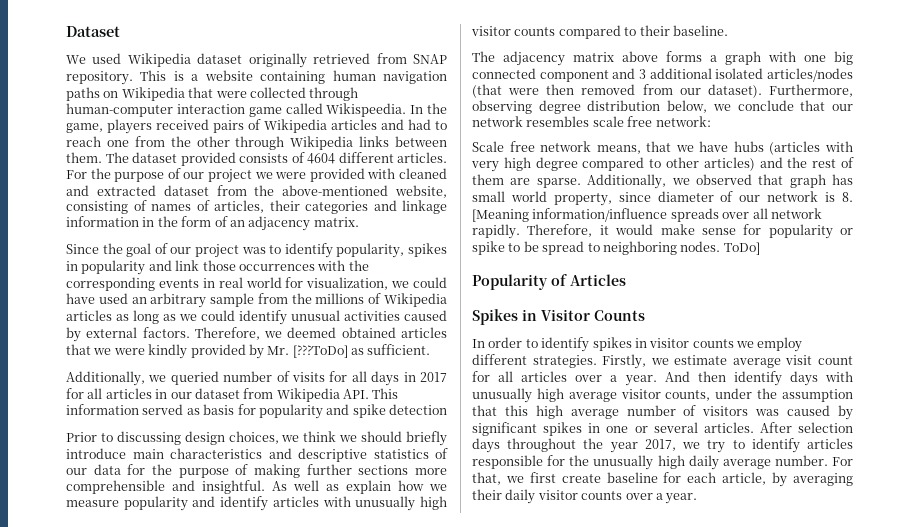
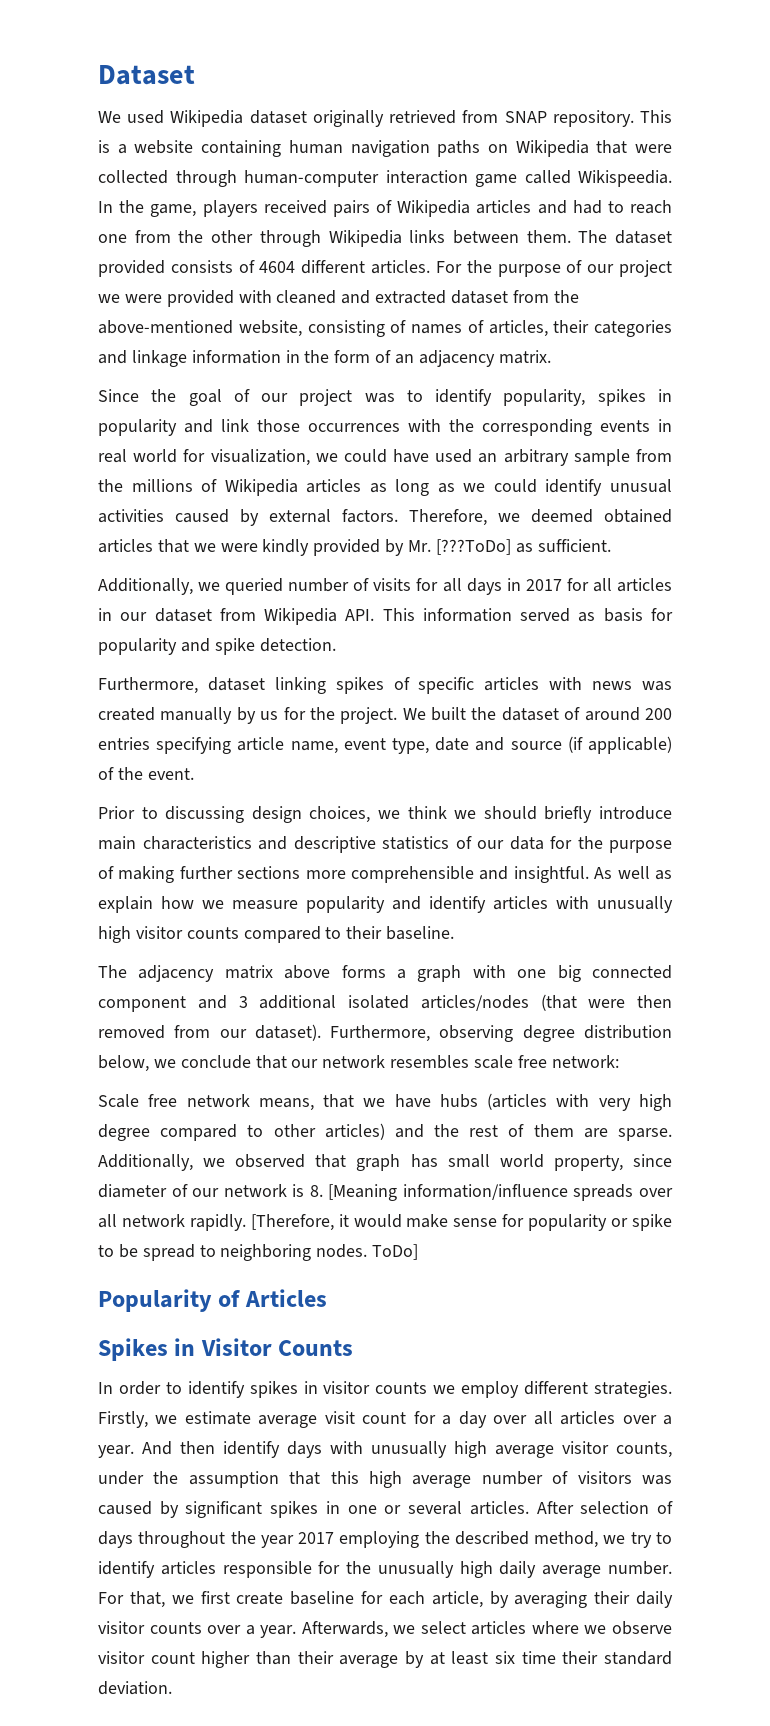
- Additionally, we queried number of visits for all days in 2017 for all articles in our dataset from Wikipedia API. This information served as basis for popularity and spike detection
+ Additionally, we queried number of visits for all days in 2017 for all articles in our dataset from Wikipedia API. This information served as basis for popularity and spike detection.
+ Furthermore, dataset linking spikes of specific articles with news was created manually by us for the project. We built the dataset of around 200 entries specifying article name, event type, date and source (if applicable) of the event.
- Therefore, it would make sense for popularity or spike to be spread to neighboring nodes.
+ [Therefore, it would make sense for popularity or spike to be spread to neighboring nodes.
- Firstly, we estimate average visit count for all articles over a year.
+ Firstly, we estimate average visit count for a day over all articles over a year.
- After selection days throughout the year 2017, we try to identify articles responsible for the unusually high daily average number.
+ After selection of days throughout the year 2017 employing the described method, we try to identify articles responsible for the unusually high daily average number.
+ Afterwards, we select articles where we observe visitor count higher than their average by at least six time their standard deviation.

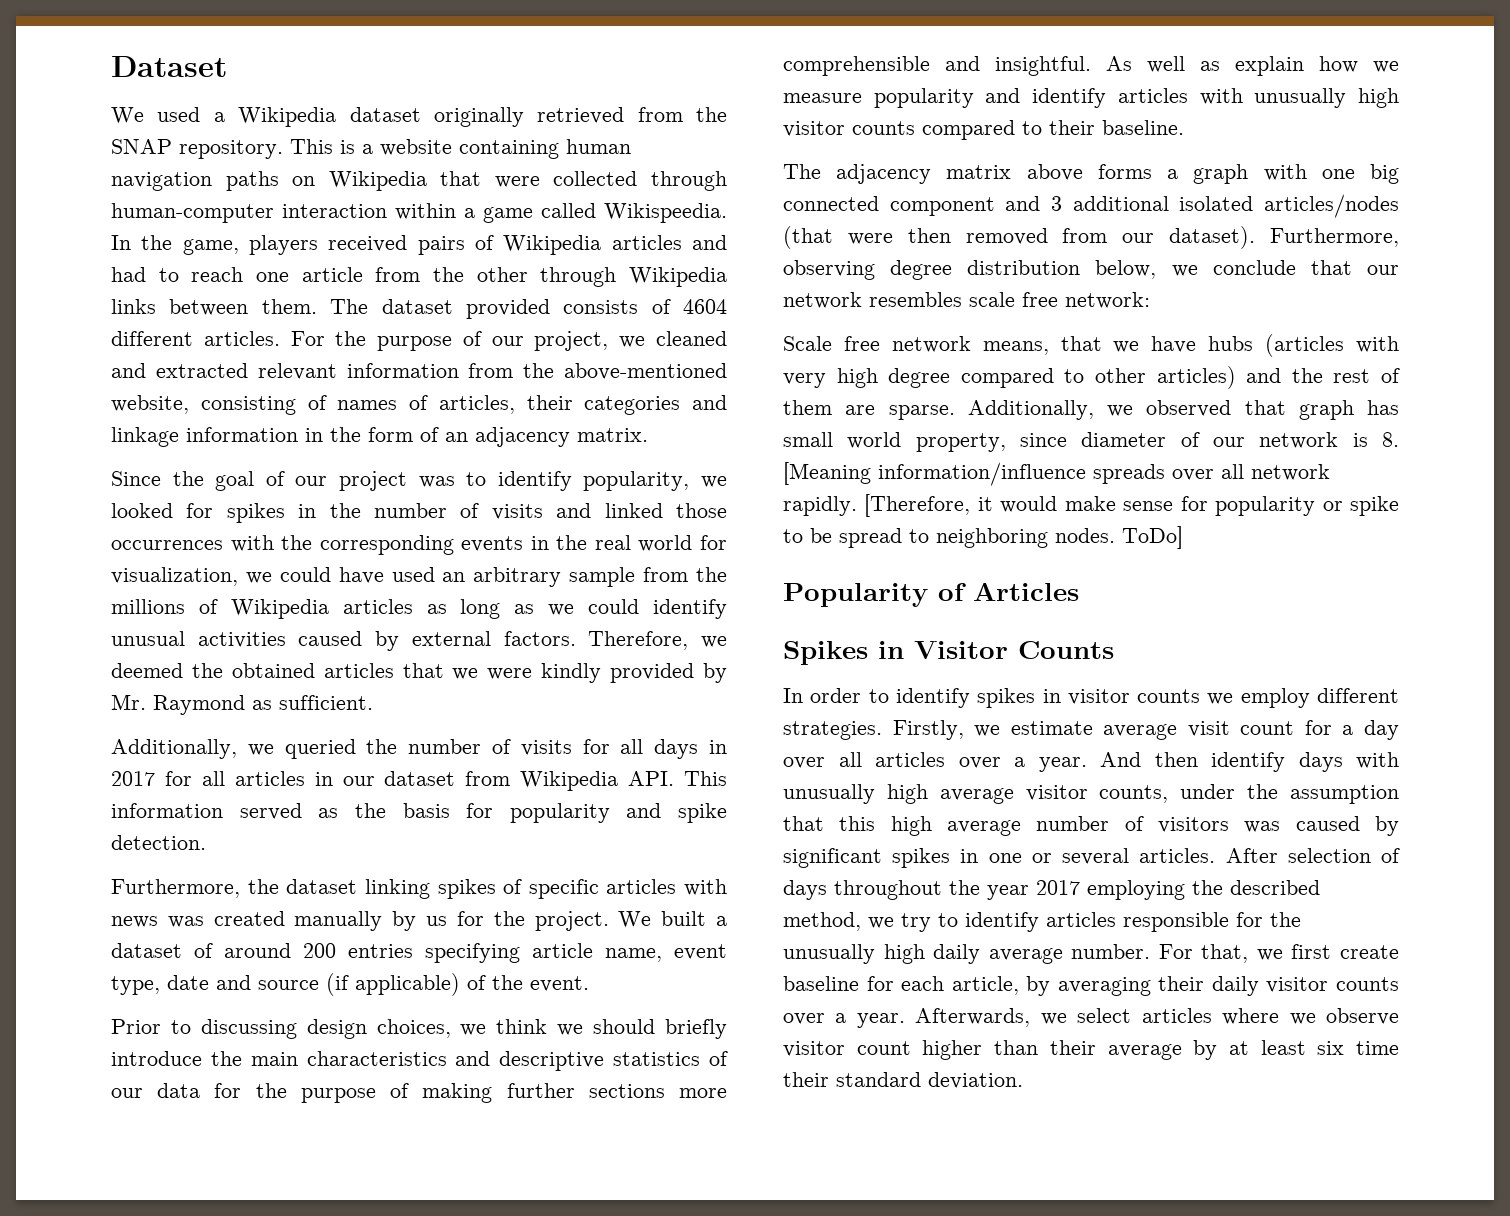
- We used Wikipedia dataset originally retrieved from SNAP repository.
+ We used a Wikipedia dataset originally retrieved from the SNAP repository.
- This is a website containing human navigation paths on Wikipedia that were collected through human-computer interaction game called Wikispeedia.
+ This is a website containing human navigation paths on Wikipedia that were collected through human-computer interaction within a game called Wikispeedia.
- In the game, players received pairs of Wikipedia articles and had to reach one from the other through Wikipedia links between them.
+ In the game, players received pairs of Wikipedia articles and had to reach one article from the other through Wikipedia links between them.
- For the purpose of our project we were provided with cleaned and extracted dataset from the above-mentioned website, consisting of names of articles, their categories and linkage information in the form of an adjacency matrix.
+ For the purpose of our project, we cleaned and extracted relevant information from the above-mentioned website, consisting of names of articles, their categories and linkage information in the form of an adjacency matrix.
- Since the goal of our project was to identify popularity, spikes in popularity and link those occurrences with the corresponding events in real world for visualization, we could have used an arbitrary sample from the millions of Wikipedia articles as long as we could identify unusual activities caused by external factors.
+ Since the goal of our project was to identify popularity, we looked for spikes in the number of visits and linked those occurrences with the corresponding events in the real world for visualization, we could have used an arbitrary sample from the millions of Wikipedia articles as long as we could identify unusual activities caused by external factors.
- Therefore, we deemed obtained articles that we were kindly provided by Mr. [???ToDo] as sufficient.
+ Therefore, we deemed the obtained articles that we were kindly provided by Mr. Raymond as sufficient.
- Additionally, we queried number of visits for all days in 2017 for all articles in our dataset from Wikipedia API. This information served as basis for popularity and spike detection.
+ Additionally, we queried the number of visits for all days in 2017 for all articles in our dataset from Wikipedia API. This information served as the basis for popularity and spike detection.
- Furthermore, dataset linking spikes of specific articles with news was created manually by us for the project.
+ Furthermore, the dataset linking spikes of specific articles with news was created manually by us for the project.
- We built the dataset of around 200 entries specifying article name, event type, date and source (if applicable) of the event.
+ We built a dataset of around 200 entries specifying article name, event type, date and source (if applicable) of the event.
- Prior to discussing design choices, we think we should briefly introduce main characteristics and descriptive statistics of our data for the purpose of making further sections more comprehensible and insightful.
+ Prior to discussing design choices, we think we should briefly introduce the main characteristics and descriptive statistics of our data for the purpose of making further sections more comprehensible and insightful.

